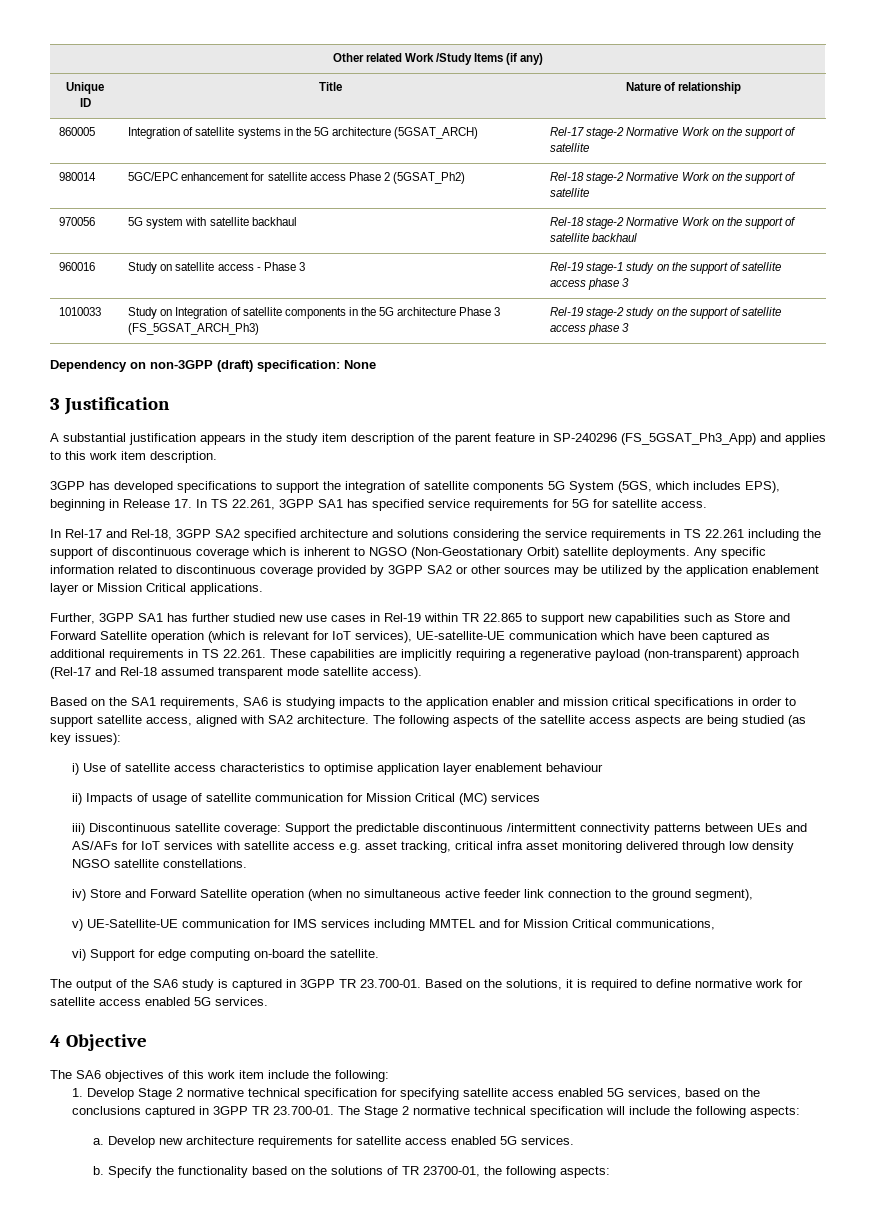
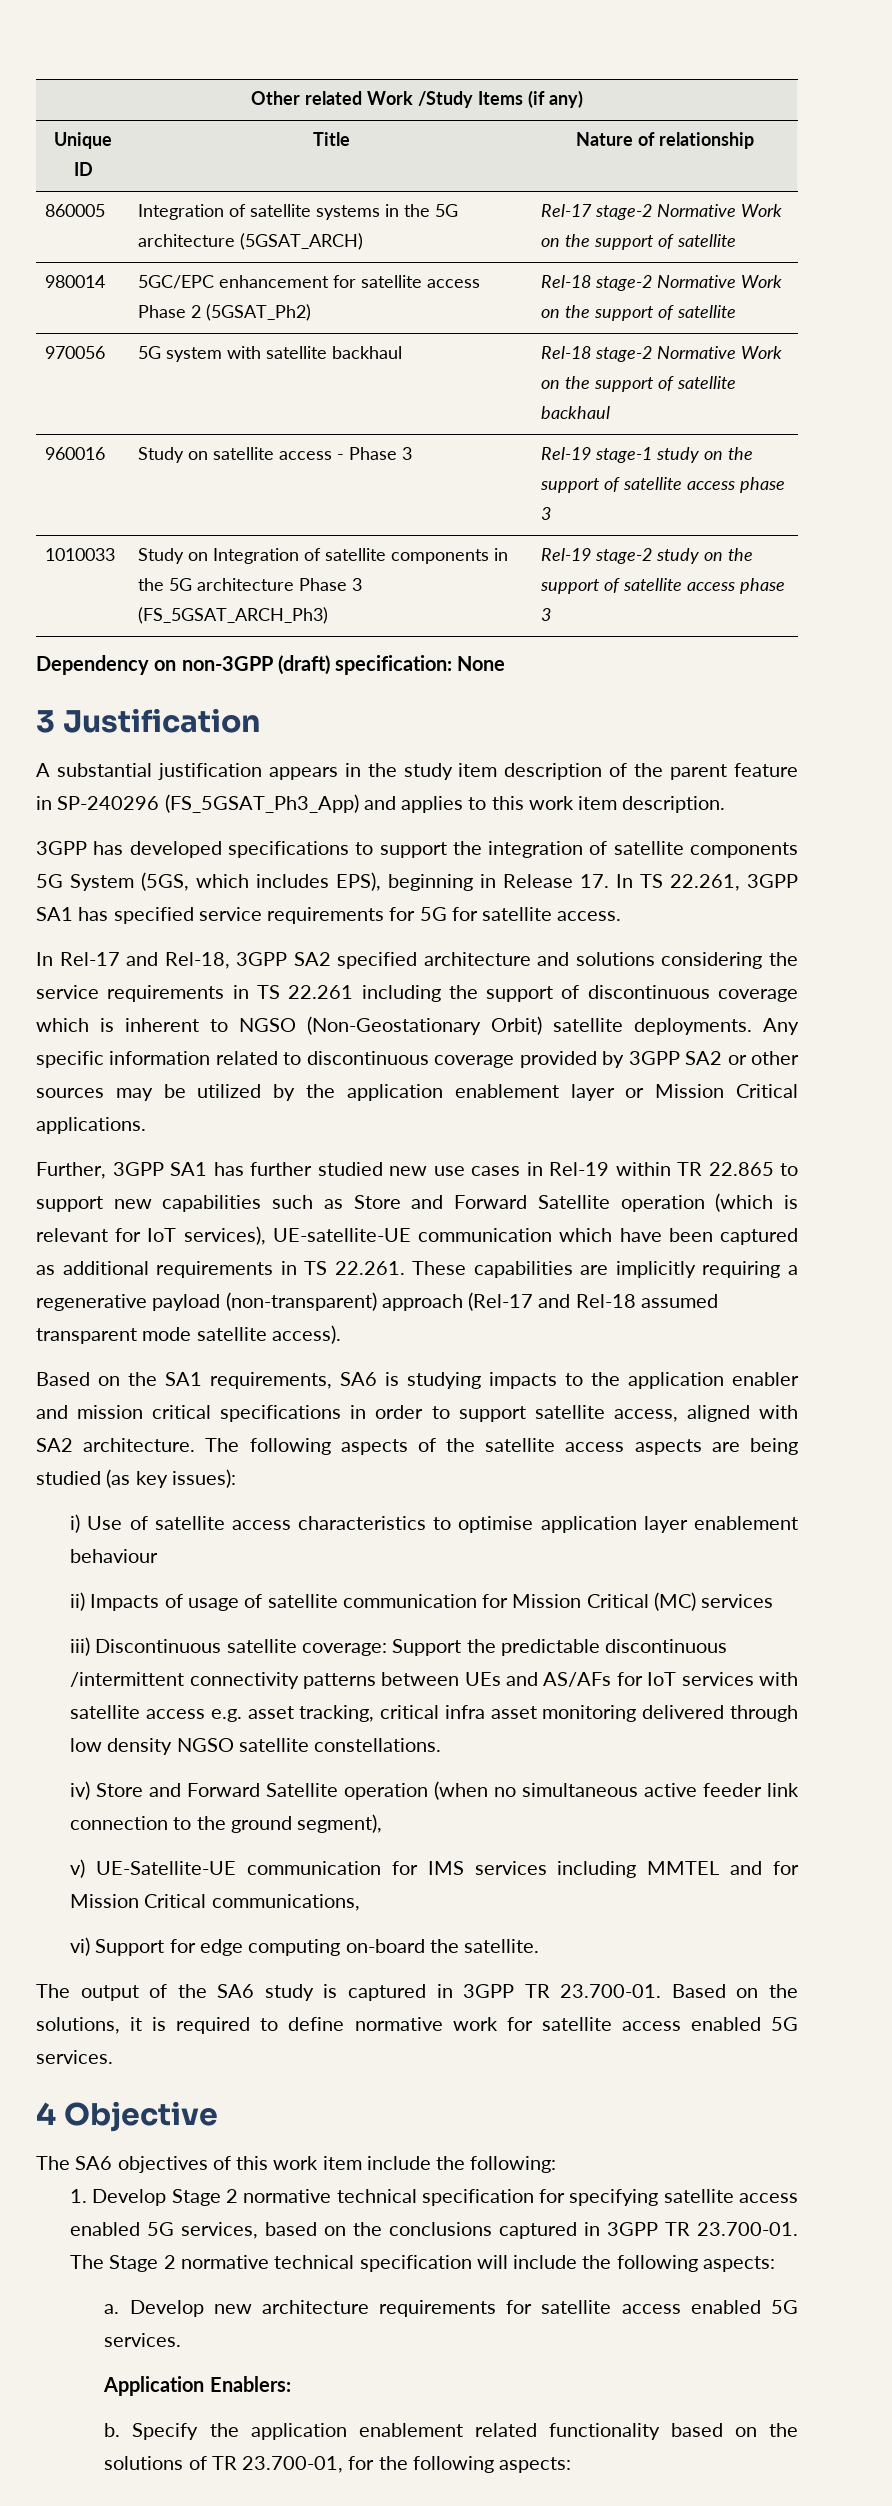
+ Application Enablers:
- Specify the functionality based on the solutions of TR 23700-01, the following aspects:
+ Specify the application enablement related functionality based on the solutions of TR 23.700-01, for the following aspects:

